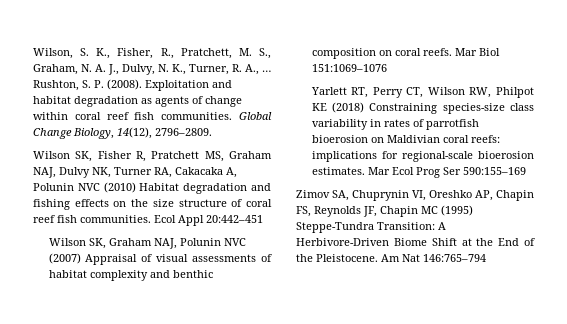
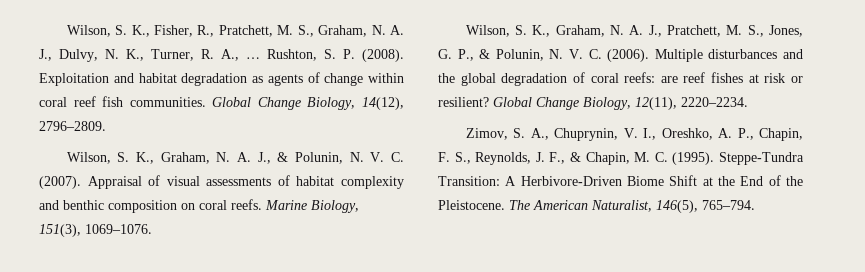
- Wilson SK, Fisher R, Pratchett MS, Graham NAJ, Dulvy NK, Turner RA, Cakacaka A, Polunin NVC (2010) Habitat degradation and fishing effects on the size structure of coral reef fish communities. Ecol Appl 20:442–451
- Wilson SK, Graham NAJ, Polunin NVC (2007) Appraisal of visual assessments of habitat complexity and benthic composition on coral reefs.
+ Wilson, S. K., Graham, N. A. J., & Polunin, N. V. C. (2007). Appraisal of visual assessments of habitat complexity and benthic composition on coral reefs.
- Mar Biol 151:1069–1076
- Yarlett RT, Perry CT, Wilson RW, Philpot KE (2018) Constraining species-size class variability in rates of parrotfish bioerosion on Maldivian coral reefs: implications for regional-scale bioerosion estimates. Mar Ecol Prog Ser 590:155–169
- Zimov SA, Chuprynin VI, Oreshko AP, Chapin FS, Reynolds JF, Chapin MC (1995) Steppe-Tundra Transition: A Herbivore-Driven Biome Shift at the End of the Pleistocene.
+ Marine Biology, 151(3), 1069–1076.
+ Wilson, S. K., Graham, N. A. J., Pratchett, M. S., Jones, G. P., & Polunin, N. V. C. (2006). Multiple disturbances and the global degradation of coral reefs: are reef fishes at risk or resilient? Global Change Biology, 12(11), 2220–2234.
+ Zimov, S. A., Chuprynin, V. I., Oreshko, A. P., Chapin, F. S., Reynolds, J. F., & Chapin, M. C. (1995). Steppe-Tundra Transition: A Herbivore-Driven Biome Shift at the End of the Pleistocene.
- Am Nat 146:765–794
+ The American Naturalist, 146(5), 765–794.

